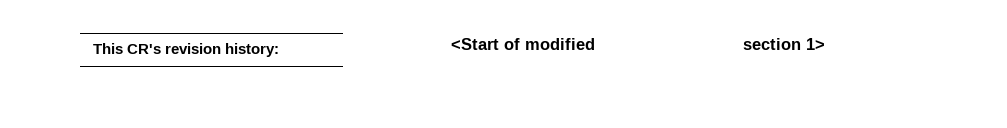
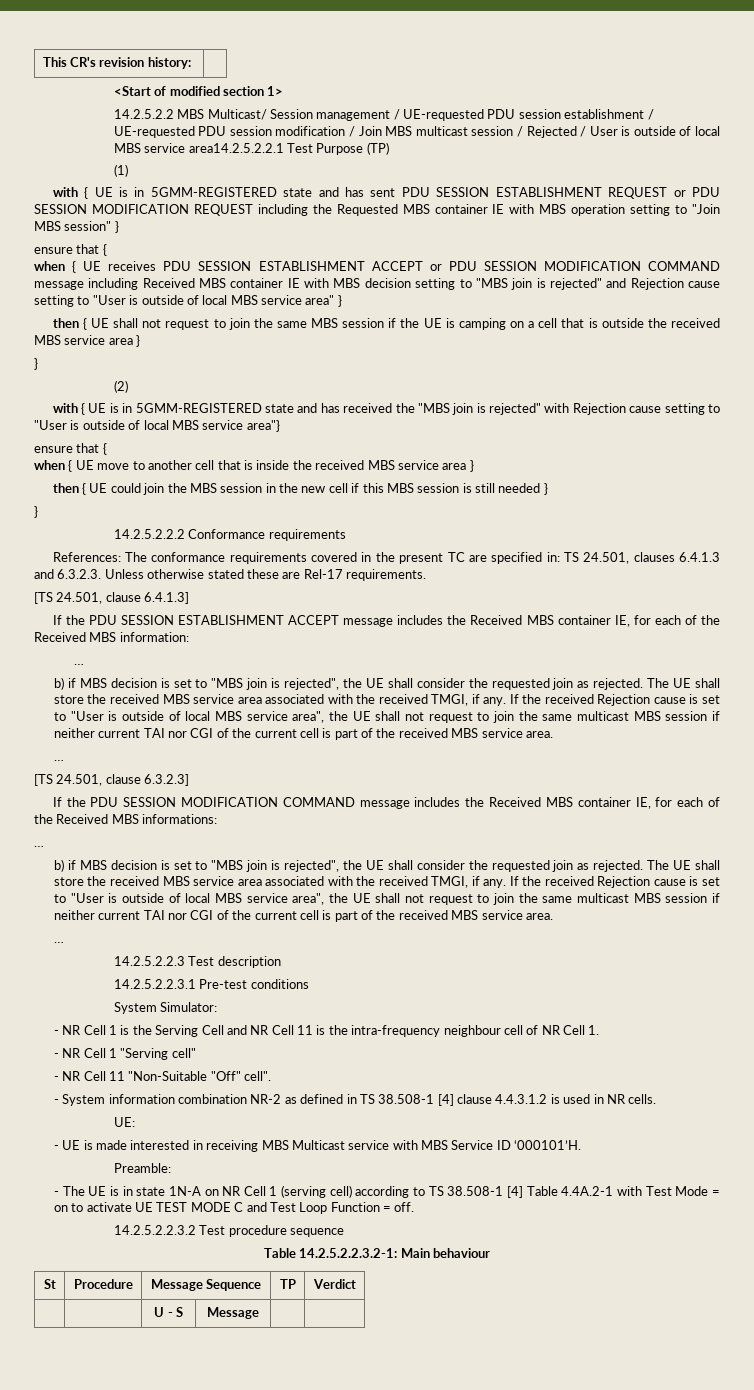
+ 14.2.5.2.2 MBS Multicast/ Session management / UE-requested PDU session establishment / UE-requested PDU session modification / Join MBS multicast session / Rejected / User is outside of local MBS service area14.2.5.2.2.1 Test Purpose (TP)
+ (1)
+ with { UE is in 5GMM-REGISTERED state and has sent PDU SESSION ESTABLISHMENT REQUEST or PDU SESSION MODIFICATION REQUEST including the Requested MBS container IE with MBS operation setting to "Join MBS session" }
+ ensure that {
+ when { UE receives PDU SESSION ESTABLISHMENT ACCEPT or PDU SESSION MODIFICATION COMMAND message including Received MBS container IE with MBS decision setting to "MBS join is rejected" and Rejection cause setting to "User is outside of local MBS service area" }
+ then { UE shall not request to join the same MBS session if the UE is camping on a cell that is outside the received MBS service area }
+ }
+ (2)
+ with { UE is in 5GMM-REGISTERED state and has received the "MBS join is rejected" with Rejection cause setting to "User is outside of local MBS service area"}
+ ensure that {
+ when { UE move to another cell that is inside the received MBS service area }
+ then { UE could join the MBS session in the new cell if this MBS session is still needed }
+ }
+ 14.2.5.2.2.2 Conformance requirements
+ References: The conformance requirements covered in the present TC are specified in: TS 24.501, clauses 6.4.1.3 and 6.3.2.3. Unless otherwise stated these are Rel-17 requirements.
+ [TS 24.501, clause 6.4.1.3]
+ If the PDU SESSION ESTABLISHMENT ACCEPT message includes the Received MBS container IE, for each of the Received MBS information:
+ …
+ b) if MBS decision is set to "MBS join is rejected", the UE shall consider the requested join as rejected. The UE shall store the received MBS service area associated with the received TMGI, if any. If the received Rejection cause is set to "User is outside of local MBS service area", the UE shall not request to join the same multicast MBS session if neither current TAI nor CGI of the current cell is part of the received MBS service area.
+ …
+ [TS 24.501, clause 6.3.2.3]
+ If the PDU SESSION MODIFICATION COMMAND message includes the Received MBS container IE, for each of the Received MBS informations:
+ …
+ b) if MBS decision is set to "MBS join is rejected", the UE shall consider the requested join as rejected. The UE shall store the received MBS service area associated with the received TMGI, if any. If the received Rejection cause is set to "User is outside of local MBS service area", the UE shall not request to join the same multicast MBS session if neither current TAI nor CGI of the current cell is part of the received MBS service area.
+ …
+ 14.2.5.2.2.3 Test description
+ 14.2.5.2.2.3.1 Pre-test conditions
+ System Simulator:
+ - NR Cell 1 is the Serving Cell and NR Cell 11 is the intra-frequency neighbour cell of NR Cell 1.
+ - NR Cell 1 "Serving cell"
+ - NR Cell 11 "Non-Suitable "Off" cell".
+ - System information combination NR-2 as defined in TS 38.508-1 [4] clause 4.4.3.1.2 is used in NR cells.
+ UE:
+ - UE is made interested in receiving MBS Multicast service with MBS Service ID ‘000101’H.
+ Preamble:
+ - The UE is in state 1N-A on NR Cell 1 (serving cell) according to TS 38.508-1 [4] Table 4.4A.2-1 with Test Mode = on to activate UE TEST MODE C and Test Loop Function = off.
+ 14.2.5.2.2.3.2 Test procedure sequence
+ Table 14.2.5.2.2.3.2-1: Main behaviour
+ St | Procedure | Message Sequence | TP | Verdict
+ | | U - S | Message | |

